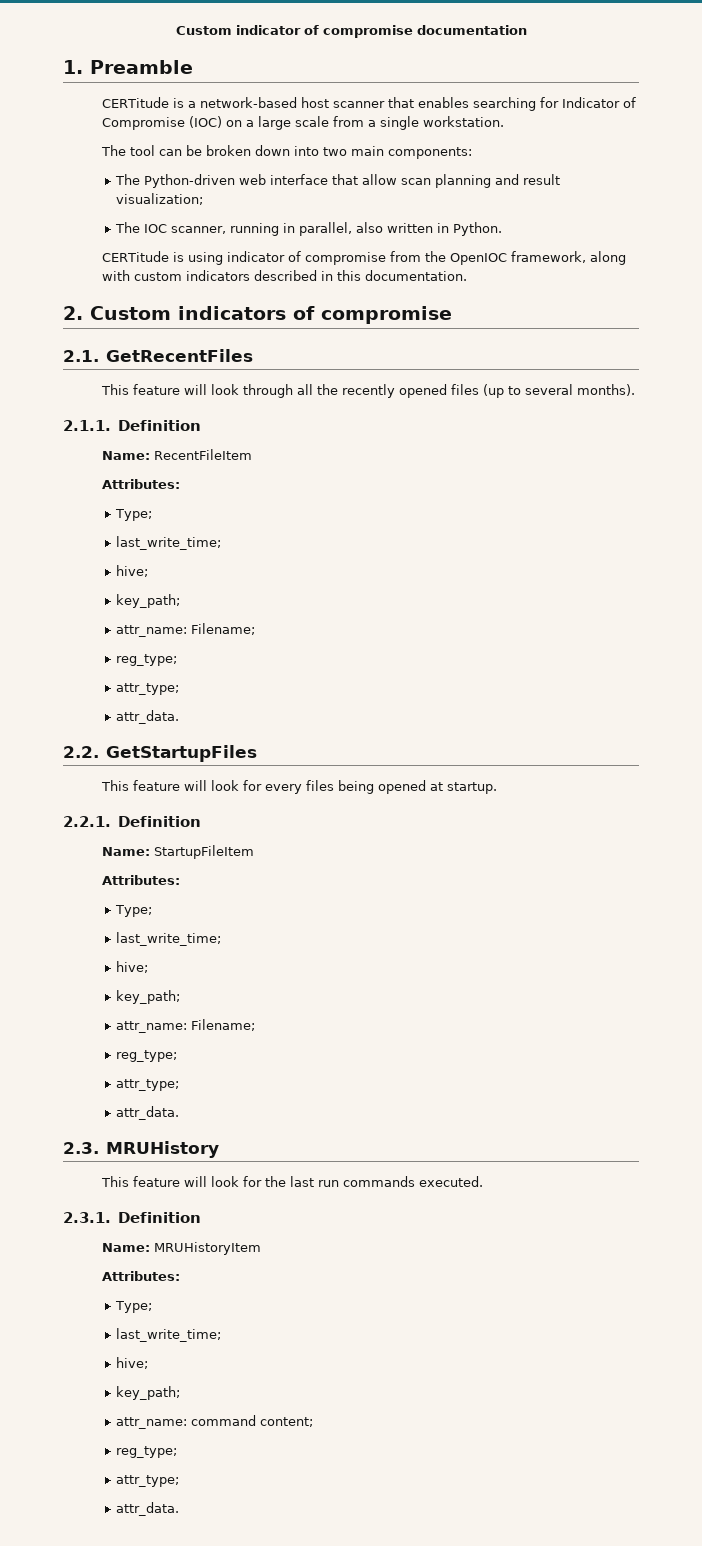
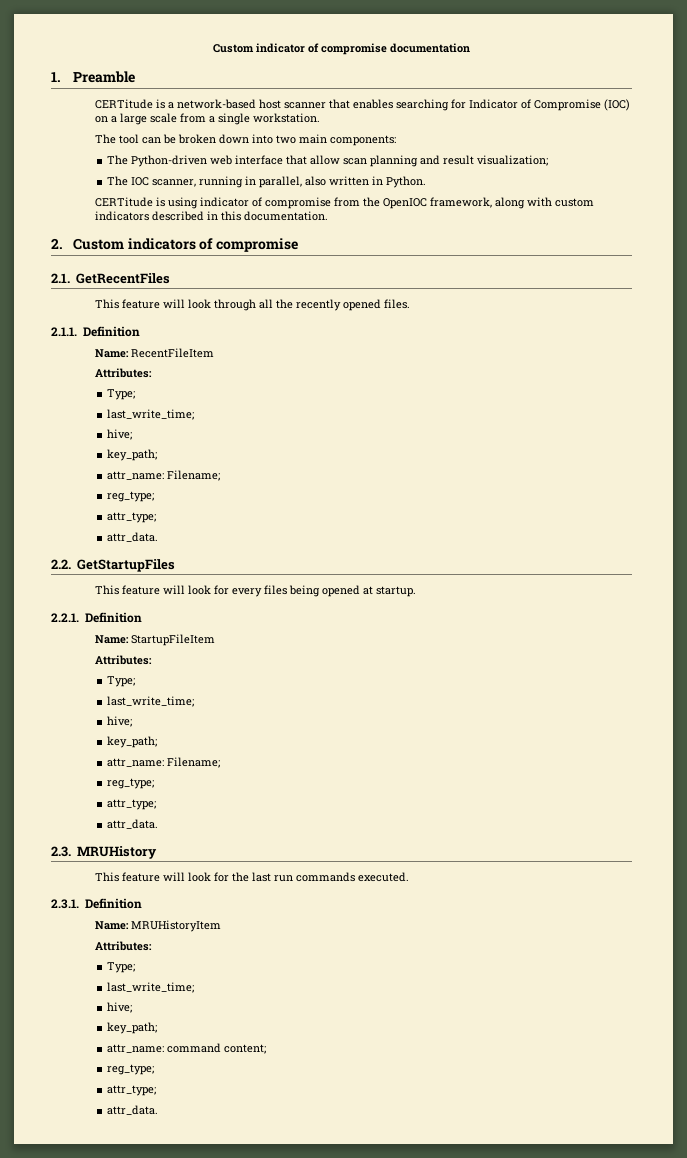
- This feature will look through all the recently opened files (up to several months).
+ This feature will look through all the recently opened files.

